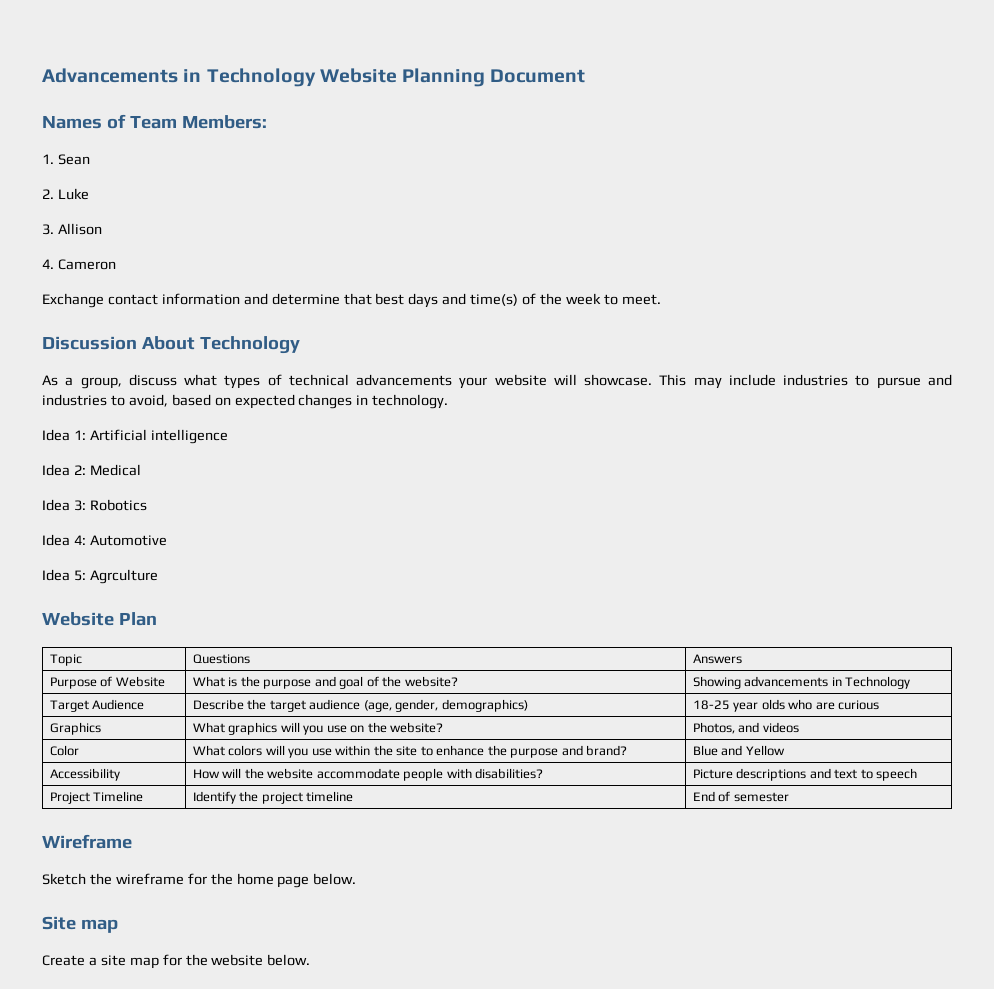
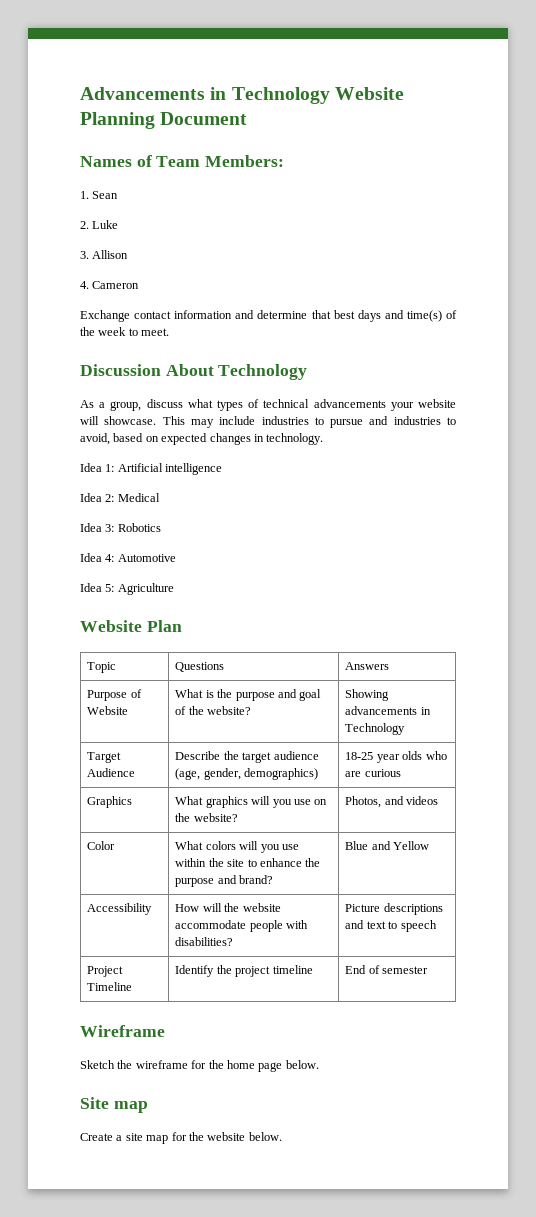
- Idea 5: Agrculture
+ Idea 5: Agriculture

